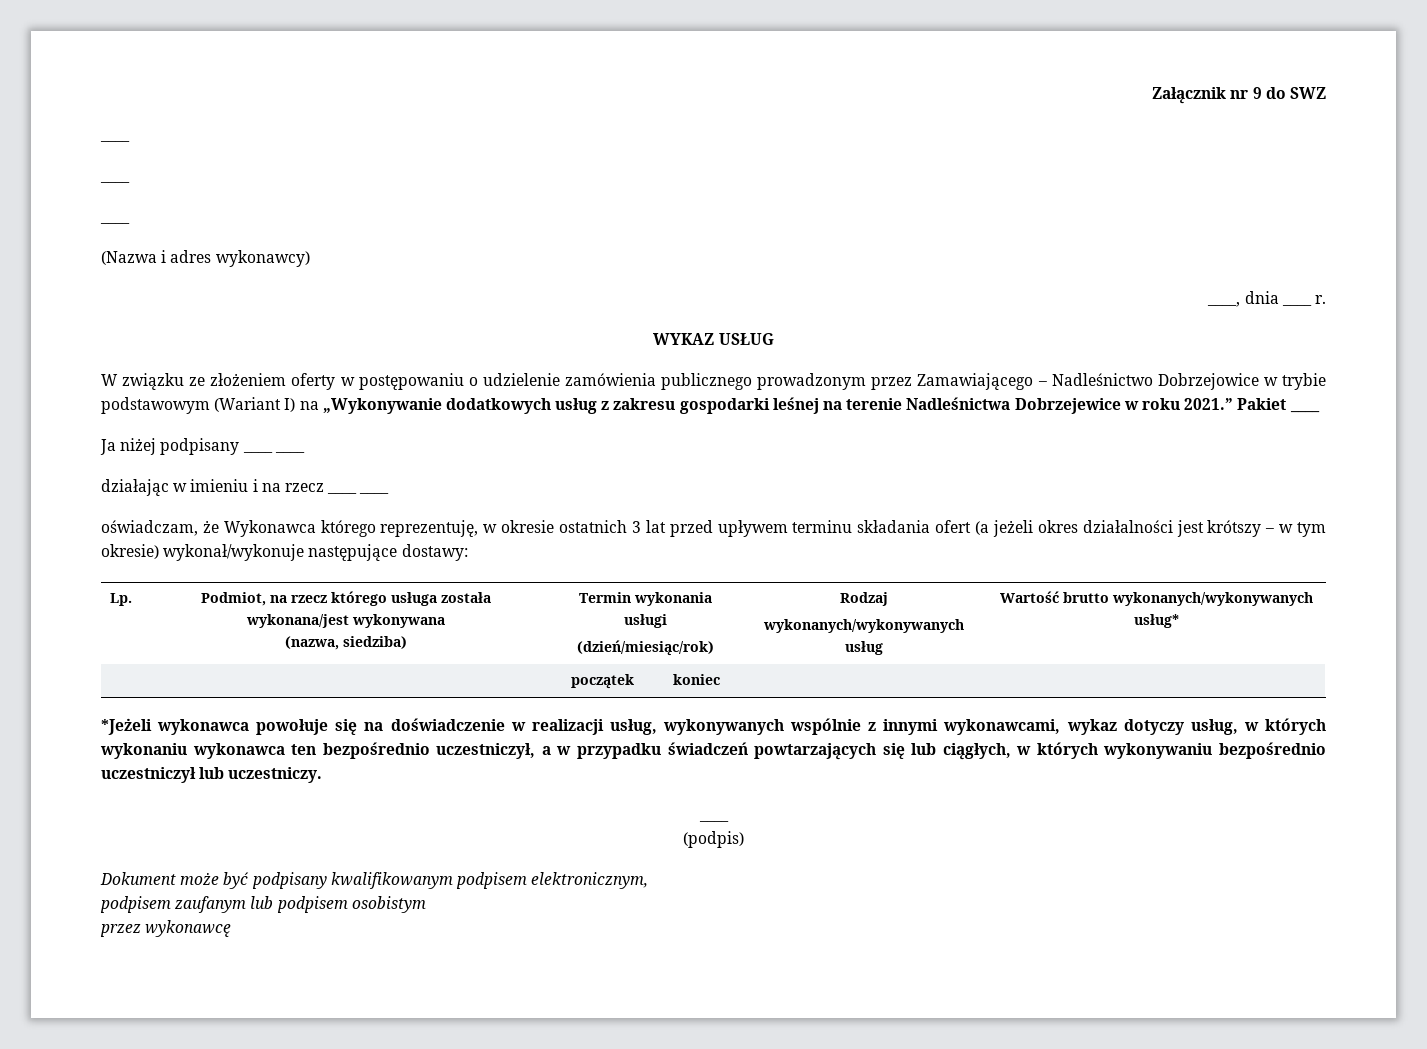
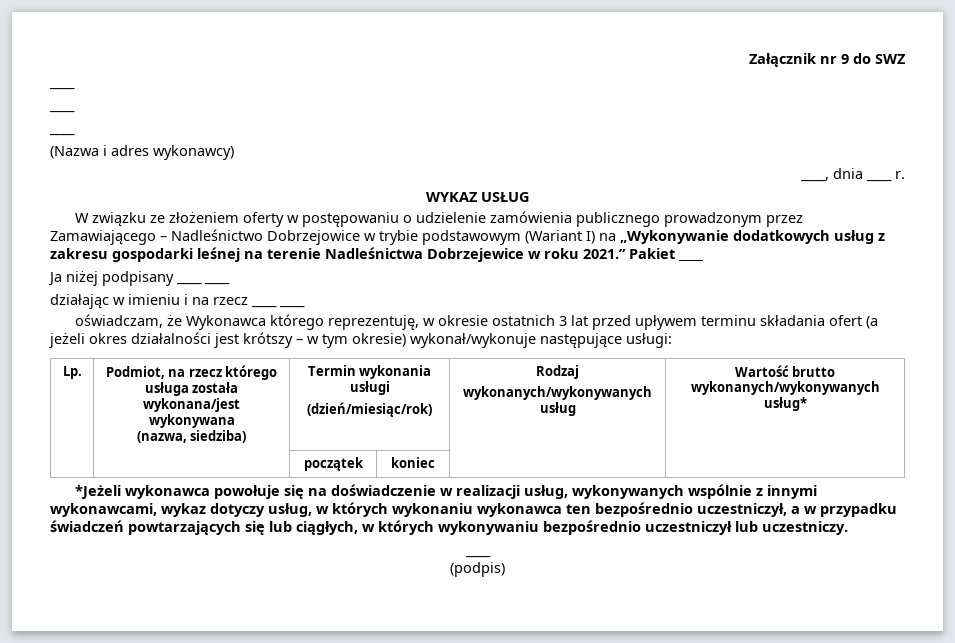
- oświadczam, że Wykonawca którego reprezentuję, w okresie ostatnich 3 lat przed upływem terminu składania ofert (a jeżeli okres działalności jest krótszy – w tym okresie) wykonał/wykonuje następujące dostawy:
+ oświadczam, że Wykonawca którego reprezentuję, w okresie ostatnich 3 lat przed upływem terminu składania ofert (a jeżeli okres działalności jest krótszy – w tym okresie) wykonał/wykonuje następujące usługi:
- Dokument może być podpisany kwalifikowanym podpisem elektronicznym,
- podpisem zaufanym lub podpisem osobistym
- przez wykonawcę

